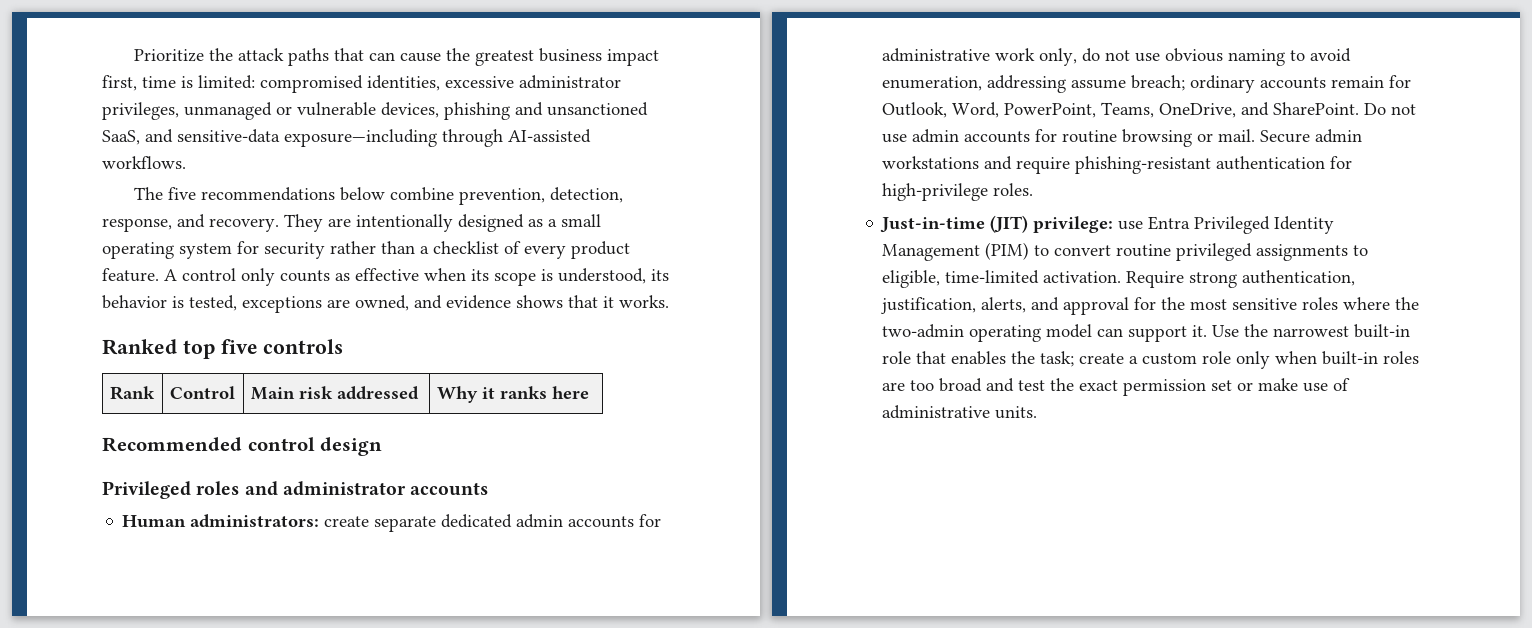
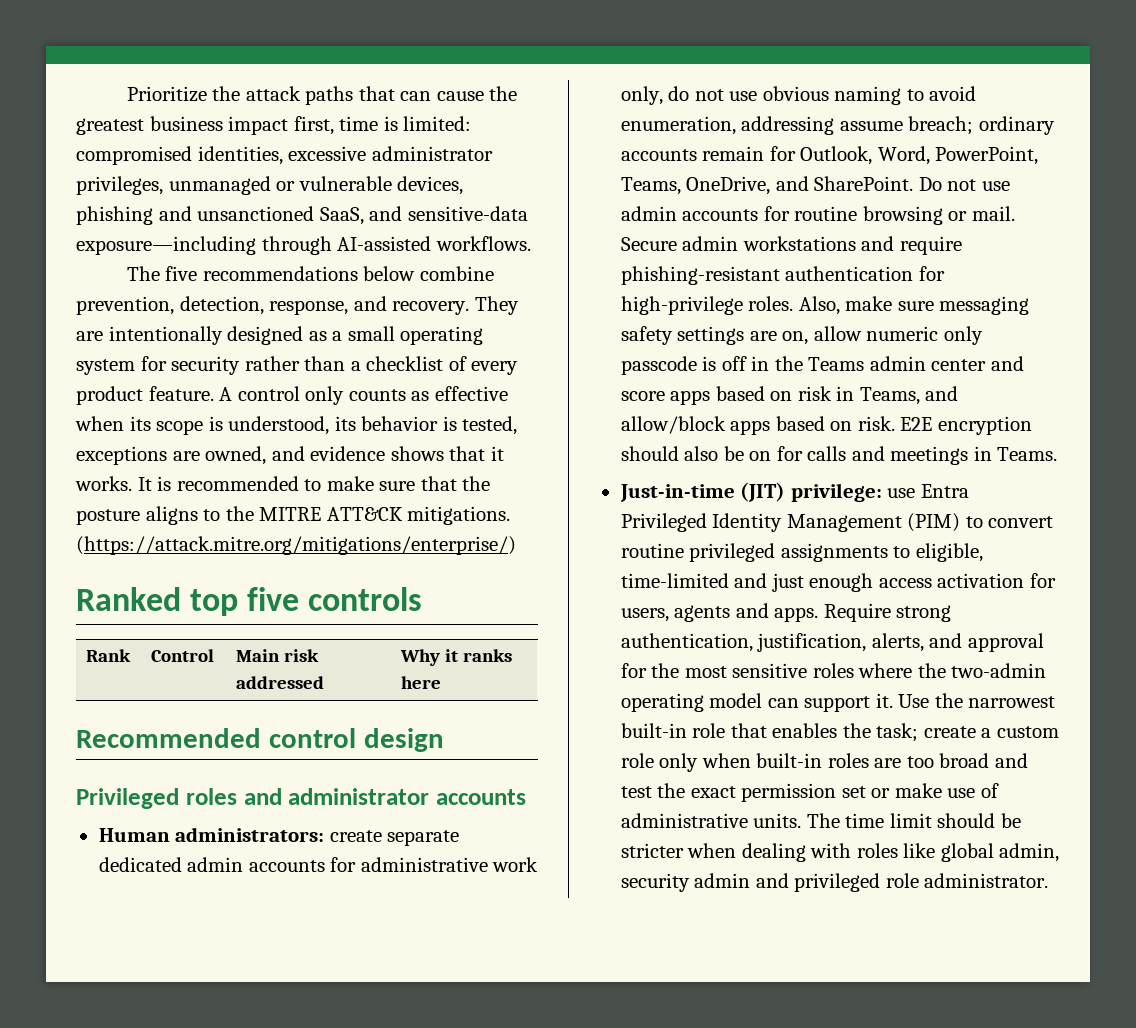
+ It is recommended to make sure that the posture aligns to the MITRE ATT&CK mitigations. (https://attack.mitre.org/mitigations/enterprise/)
+ Also, make sure messaging safety settings are on, allow numeric only passcode is off in the Teams admin center and score apps based on risk in Teams, and allow/block apps based on risk. E2E encryption should also be on for calls and meetings in Teams.
- Just-in-time (JIT) privilege: use Entra Privileged Identity Management (PIM) to convert routine privileged assignments to eligible, time-limited activation.
+ Just-in-time (JIT) privilege: use Entra Privileged Identity Management (PIM) to convert routine privileged assignments to eligible, time-limited and just enough access activation for users, agents and apps.
+ The time limit should be stricter when dealing with roles like global admin, security admin and privileged role administrator.

